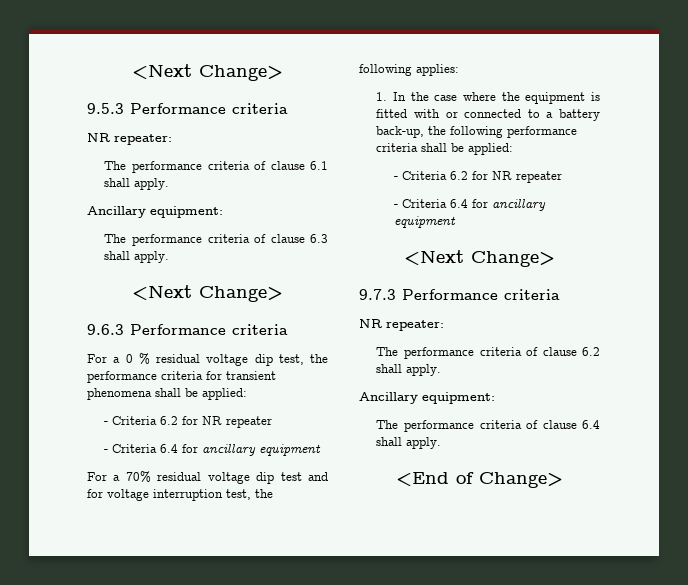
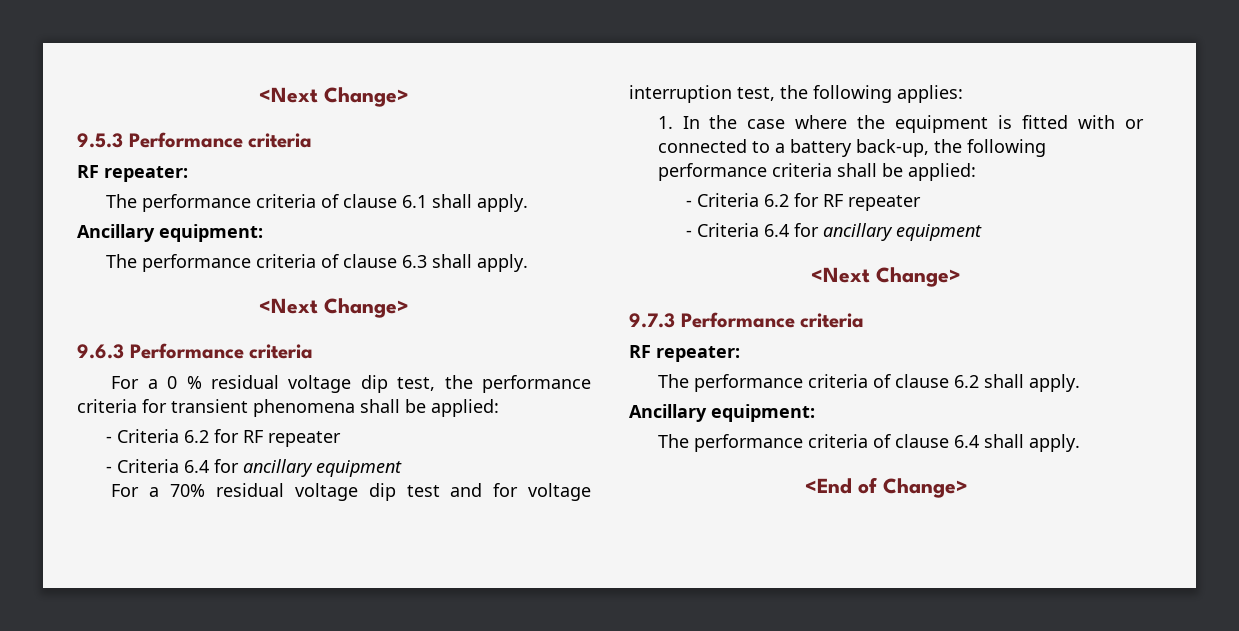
  9.5.3 Performance criteria
- NR repeater:
+ RF repeater:
  For a 0 % residual voltage dip test, the performance criteria for transient phenomena shall be applied:
- - Criteria 6.2 for NR repeater
+ - Criteria 6.2 for RF repeater
  1. In the case where the equipment is fitted with or connected to a battery back-up, the following performance criteria shall be applied:
- - Criteria 6.2 for NR repeater
+ - Criteria 6.2 for RF repeater
  9.7.3 Performance criteria
- NR repeater:
+ RF repeater:

